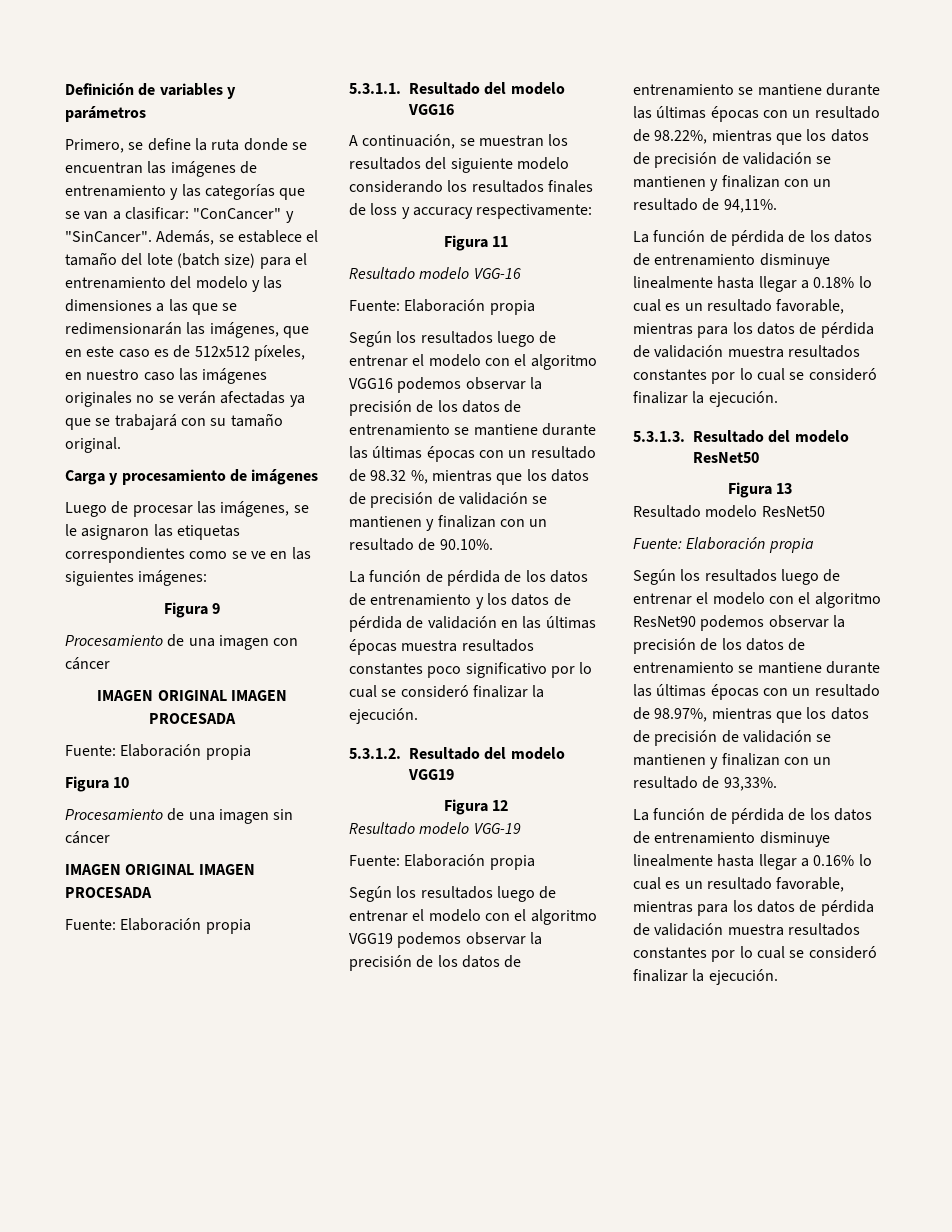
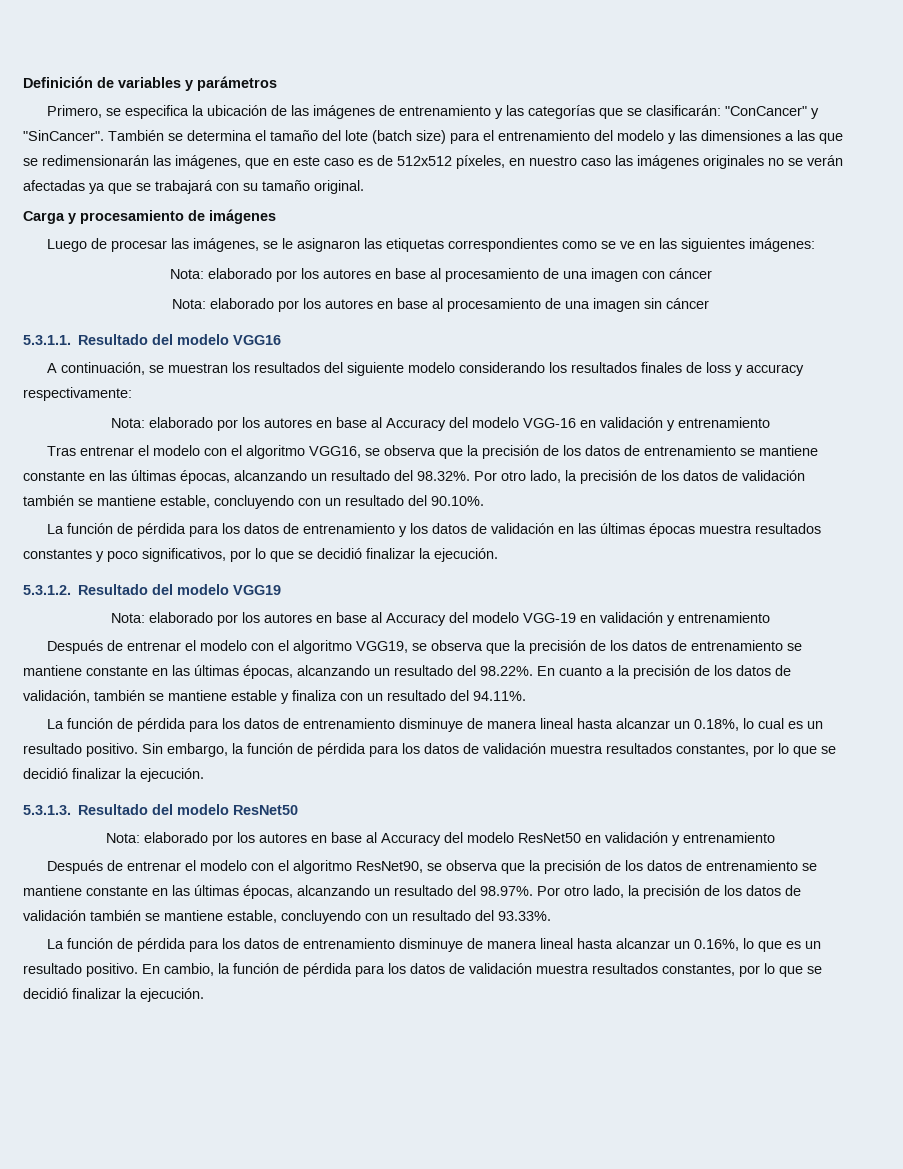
- Primero, se define la ruta donde se encuentran las imágenes de entrenamiento y las categorías que se van a clasificar: "ConCancer" y "SinCancer". Además, se establece el tamaño del lote (batch size) para el entrenamiento del modelo y las dimensiones a las que se redimensionarán las imágenes, que en este caso es de 512x512 píxeles, en nuestro caso las imágenes originales no se verán afectadas ya que se trabajará con su tamaño original.
+ Primero, se especifica la ubicación de las imágenes de entrenamiento y las categorías que se clasificarán: "ConCancer" y "SinCancer". También se determina el tamaño del lote (batch size) para el entrenamiento del modelo y las dimensiones a las que se redimensionarán las imágenes, que en este caso es de 512x512 píxeles, en nuestro caso las imágenes originales no se verán afectadas ya que se trabajará con su tamaño original.
- Figura 9
- Procesamiento de una imagen con cáncer
- IMAGEN ORIGINAL IMAGEN PROCESADA
- Fuente: Elaboración propia
- Figura 10
- Procesamiento de una imagen sin cáncer
- IMAGEN ORIGINAL IMAGEN PROCESADA
- Fuente: Elaboración propia
+ Nota: elaborado por los autores en base al procesamiento de una imagen con cáncer
+ Nota: elaborado por los autores en base al procesamiento de una imagen sin cáncer
- Figura 11
- Resultado modelo VGG-16
- Fuente: Elaboración propia
- Según los resultados luego de entrenar el modelo con el algoritmo VGG16 podemos observar la precisión de los datos de entrenamiento se mantiene durante las últimas épocas con un resultado de 98.32 %, mientras que los datos de precisión de validación se mantienen y finalizan con un resultado de 90.10%.
+ Nota: elaborado por los autores en base al Accuracy del modelo VGG-16 en validación y entrenamiento
+ Tras entrenar el modelo con el algoritmo VGG16, se observa que la precisión de los datos de entrenamiento se mantiene constante en las últimas épocas, alcanzando un resultado del 98.32%. Por otro lado, la precisión de los datos de validación también se mantiene estable, concluyendo con un resultado del 90.10%.
- La función de pérdida de los datos de entrenamiento y los datos de pérdida de validación en las últimas épocas muestra resultados constantes poco significativo por lo cual se consideró finalizar la ejecución.
+ La función de pérdida para los datos de entrenamiento y los datos de validación en las últimas épocas muestra resultados constantes y poco significativos, por lo que se decidió finalizar la ejecución.
- Figura 12
- Resultado modelo VGG-19
- Fuente: Elaboración propia
- Según los resultados luego de entrenar el modelo con el algoritmo VGG19 podemos observar la precisión de los datos de entrenamiento se mantiene durante las últimas épocas con un resultado de 98.22%, mientras que los datos de precisión de validación se mantienen y finalizan con un resultado de 94,11%.
- La función de pérdida de los datos de entrenamiento disminuye linealmente hasta llegar a 0.18% lo cual es un resultado favorable, mientras para los datos de pérdida de validación muestra resultados constantes por lo cual se consideró finalizar la ejecución.
+ Nota: elaborado por los autores en base al Accuracy del modelo VGG-19 en validación y entrenamiento
+ Después de entrenar el modelo con el algoritmo VGG19, se observa que la precisión de los datos de entrenamiento se mantiene constante en las últimas épocas, alcanzando un resultado del 98.22%. En cuanto a la precisión de los datos de validación, también se mantiene estable y finaliza con un resultado del 94.11%.
+ La función de pérdida para los datos de entrenamiento disminuye de manera lineal hasta alcanzar un 0.18%, lo cual es un resultado positivo. Sin embargo, la función de pérdida para los datos de validación muestra resultados constantes, por lo que se decidió finalizar la ejecución.
- Figura 13
- Resultado modelo ResNet50
- Fuente: Elaboración propia
- Según los resultados luego de entrenar el modelo con el algoritmo ResNet90 podemos observar la precisión de los datos de entrenamiento se mantiene durante las últimas épocas con un resultado de 98.97%, mientras que los datos de precisión de validación se mantienen y finalizan con un resultado de 93,33%.
- La función de pérdida de los datos de entrenamiento disminuye linealmente hasta llegar a 0.16% lo cual es un resultado favorable, mientras para los datos de pérdida de validación muestra resultados constantes por lo cual se consideró finalizar la ejecución.
+ Nota: elaborado por los autores en base al Accuracy del modelo ResNet50 en validación y entrenamiento
+ Después de entrenar el modelo con el algoritmo ResNet90, se observa que la precisión de los datos de entrenamiento se mantiene constante en las últimas épocas, alcanzando un resultado del 98.97%. Por otro lado, la precisión de los datos de validación también se mantiene estable, concluyendo con un resultado del 93.33%.
+ La función de pérdida para los datos de entrenamiento disminuye de manera lineal hasta alcanzar un 0.16%, lo que es un resultado positivo. En cambio, la función de pérdida para los datos de validación muestra resultados constantes, por lo que se decidió finalizar la ejecución.

